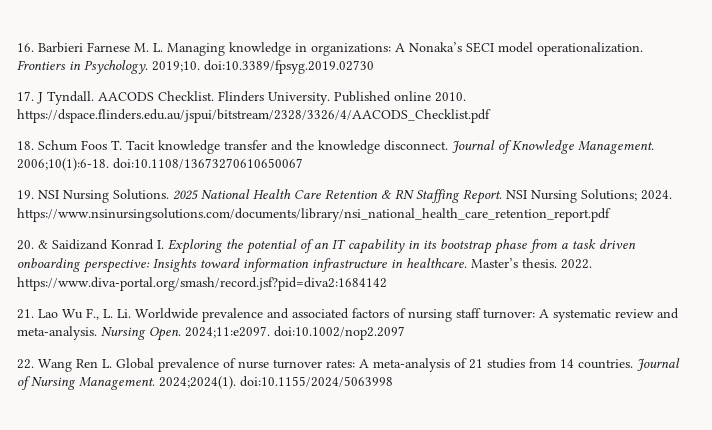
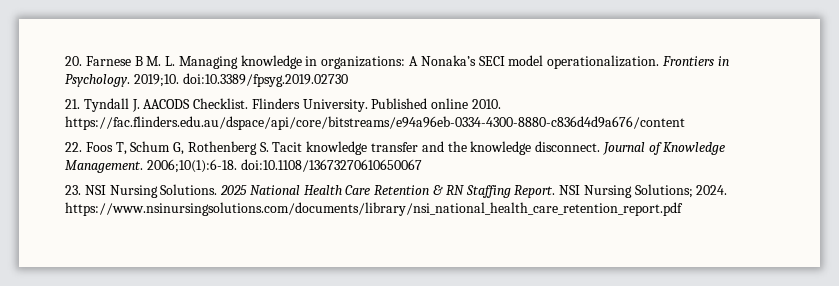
- 16. Barbieri Farnese M. L. Managing knowledge in organizations: A Nonaka’s SECI model operationalization.
+ 20. Farnese B M. L. Managing knowledge in organizations: A Nonaka’s SECI model operationalization.
- 17. J Tyndall. AACODS Checklist.
+ 21. Tyndall J. AACODS Checklist.
- Published online 2010. https://dspace.flinders.edu.au/jspui/bitstream/2328/3326/4/AACODS_Checklist.pdf
- 18. Schum Foos T. Tacit knowledge transfer and the knowledge disconnect.
+ Published online 2010. https://fac.flinders.edu.au/dspace/api/core/bitstreams/e94a96eb-0334-4300-8880-c836d4d9a676/content
+ 22. Foos T, Schum G, Rothenberg S. Tacit knowledge transfer and the knowledge disconnect.
- 19. NSI Nursing Solutions.
+ 23. NSI Nursing Solutions.
- 20. & Saidizand Konrad I. Exploring the potential of an IT capability in its bootstrap phase from a task driven onboarding perspective: Insights toward information infrastructure in healthcare. Master’s thesis. 2022. https://www.diva-portal.org/smash/record.jsf?pid=diva2:1684142
- 21. Lao Wu F., L. Li. Worldwide prevalence and associated factors of nursing staff turnover: A systematic review and meta-analysis. Nursing Open. 2024;11:e2097. doi:10.1002/nop2.2097
- 22. Wang Ren L. Global prevalence of nurse turnover rates: A meta-analysis of 21 studies from 14 countries. Journal of Nursing Management. 2024;2024(1). doi:10.1155/2024/5063998

